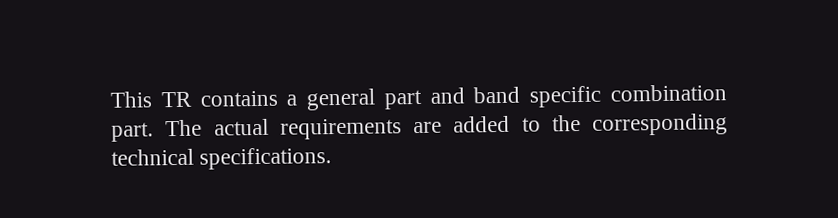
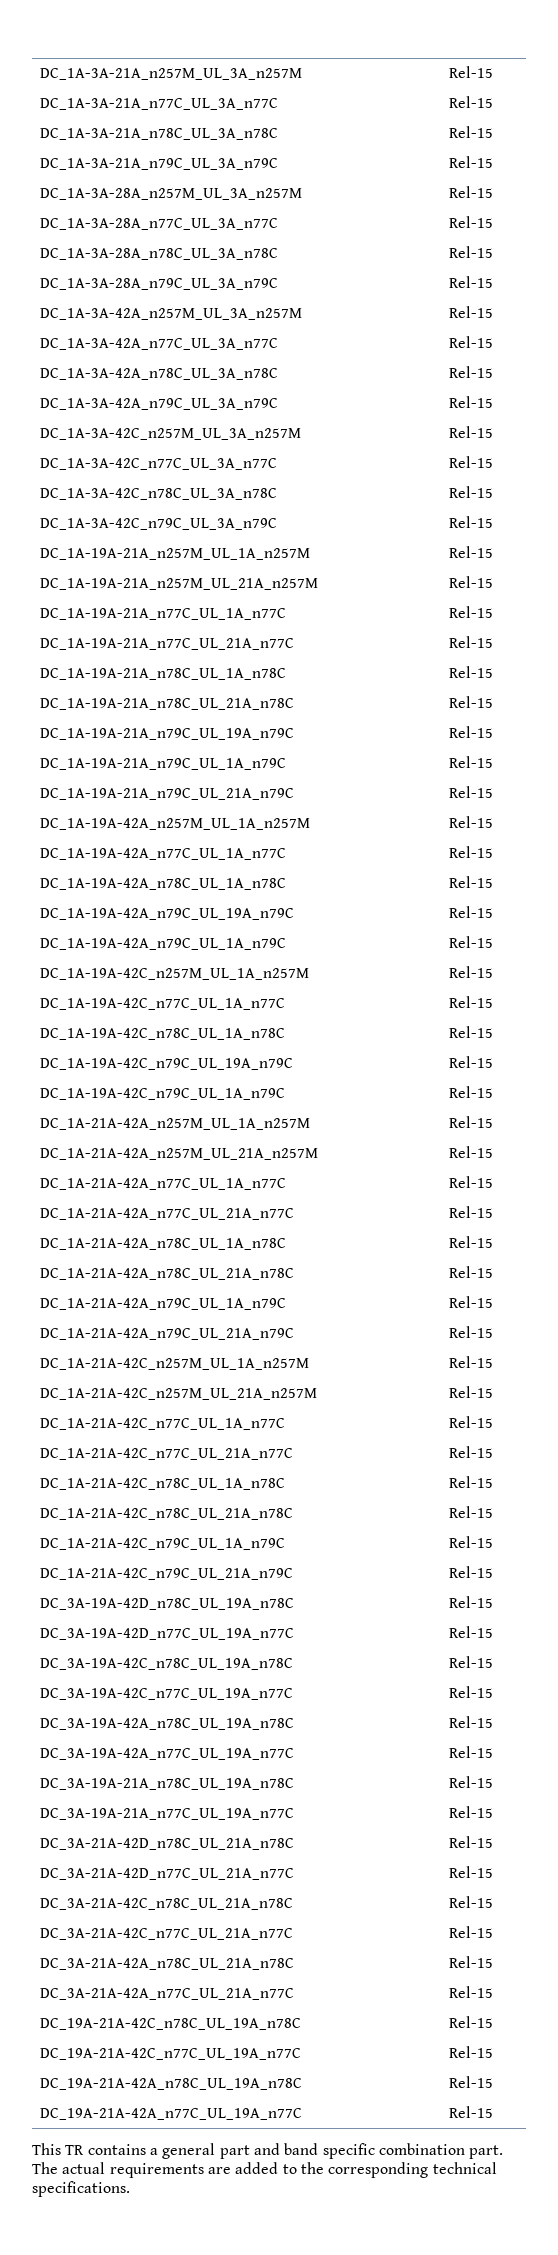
+ DC_1A-3A-21A_n257M_UL_3A_n257M | Rel-15
+ DC_1A-3A-21A_n77C_UL_3A_n77C | Rel-15
+ DC_1A-3A-21A_n78C_UL_3A_n78C | Rel-15
+ DC_1A-3A-21A_n79C_UL_3A_n79C | Rel-15
+ DC_1A-3A-28A_n257M_UL_3A_n257M | Rel-15
+ DC_1A-3A-28A_n77C_UL_3A_n77C | Rel-15
+ DC_1A-3A-28A_n78C_UL_3A_n78C | Rel-15
+ DC_1A-3A-28A_n79C_UL_3A_n79C | Rel-15
+ DC_1A-3A-42A_n257M_UL_3A_n257M | Rel-15
+ DC_1A-3A-42A_n77C_UL_3A_n77C | Rel-15
+ DC_1A-3A-42A_n78C_UL_3A_n78C | Rel-15
+ DC_1A-3A-42A_n79C_UL_3A_n79C | Rel-15
+ DC_1A-3A-42C_n257M_UL_3A_n257M | Rel-15
+ DC_1A-3A-42C_n77C_UL_3A_n77C | Rel-15
+ DC_1A-3A-42C_n78C_UL_3A_n78C | Rel-15
+ DC_1A-3A-42C_n79C_UL_3A_n79C | Rel-15
+ DC_1A-19A-21A_n257M_UL_1A_n257M | Rel-15
+ DC_1A-19A-21A_n257M_UL_21A_n257M | Rel-15
+ DC_1A-19A-21A_n77C_UL_1A_n77C | Rel-15
+ DC_1A-19A-21A_n77C_UL_21A_n77C | Rel-15
+ DC_1A-19A-21A_n78C_UL_1A_n78C | Rel-15
+ DC_1A-19A-21A_n78C_UL_21A_n78C | Rel-15
+ DC_1A-19A-21A_n79C_UL_19A_n79C | Rel-15
+ DC_1A-19A-21A_n79C_UL_1A_n79C | Rel-15
+ DC_1A-19A-21A_n79C_UL_21A_n79C | Rel-15
+ DC_1A-19A-42A_n257M_UL_1A_n257M | Rel-15
+ DC_1A-19A-42A_n77C_UL_1A_n77C | Rel-15
+ DC_1A-19A-42A_n78C_UL_1A_n78C | Rel-15
+ DC_1A-19A-42A_n79C_UL_19A_n79C | Rel-15
+ DC_1A-19A-42A_n79C_UL_1A_n79C | Rel-15
+ DC_1A-19A-42C_n257M_UL_1A_n257M | Rel-15
+ DC_1A-19A-42C_n77C_UL_1A_n77C | Rel-15
+ DC_1A-19A-42C_n78C_UL_1A_n78C | Rel-15
+ DC_1A-19A-42C_n79C_UL_19A_n79C | Rel-15
+ DC_1A-19A-42C_n79C_UL_1A_n79C | Rel-15
+ DC_1A-21A-42A_n257M_UL_1A_n257M | Rel-15
+ DC_1A-21A-42A_n257M_UL_21A_n257M | Rel-15
+ DC_1A-21A-42A_n77C_UL_1A_n77C | Rel-15
+ DC_1A-21A-42A_n77C_UL_21A_n77C | Rel-15
+ DC_1A-21A-42A_n78C_UL_1A_n78C | Rel-15
+ DC_1A-21A-42A_n78C_UL_21A_n78C | Rel-15
+ DC_1A-21A-42A_n79C_UL_1A_n79C | Rel-15
+ DC_1A-21A-42A_n79C_UL_21A_n79C | Rel-15
+ DC_1A-21A-42C_n257M_UL_1A_n257M | Rel-15
+ DC_1A-21A-42C_n257M_UL_21A_n257M | Rel-15
+ DC_1A-21A-42C_n77C_UL_1A_n77C | Rel-15
+ DC_1A-21A-42C_n77C_UL_21A_n77C | Rel-15
+ DC_1A-21A-42C_n78C_UL_1A_n78C | Rel-15
+ DC_1A-21A-42C_n78C_UL_21A_n78C | Rel-15
+ DC_1A-21A-42C_n79C_UL_1A_n79C | Rel-15
+ DC_1A-21A-42C_n79C_UL_21A_n79C | Rel-15
+ DC_3A-19A-42D_n78C_UL_19A_n78C | Rel-15
+ DC_3A-19A-42D_n77C_UL_19A_n77C | Rel-15
+ DC_3A-19A-42C_n78C_UL_19A_n78C | Rel-15
+ DC_3A-19A-42C_n77C_UL_19A_n77C | Rel-15
+ DC_3A-19A-42A_n78C_UL_19A_n78C | Rel-15
+ DC_3A-19A-42A_n77C_UL_19A_n77C | Rel-15
+ DC_3A-19A-21A_n78C_UL_19A_n78C | Rel-15
+ DC_3A-19A-21A_n77C_UL_19A_n77C | Rel-15
+ DC_3A-21A-42D_n78C_UL_21A_n78C | Rel-15
+ DC_3A-21A-42D_n77C_UL_21A_n77C | Rel-15
+ DC_3A-21A-42C_n78C_UL_21A_n78C | Rel-15
+ DC_3A-21A-42C_n77C_UL_21A_n77C | Rel-15
+ DC_3A-21A-42A_n78C_UL_21A_n78C | Rel-15
+ DC_3A-21A-42A_n77C_UL_21A_n77C | Rel-15
+ DC_19A-21A-42C_n78C_UL_19A_n78C | Rel-15
+ DC_19A-21A-42C_n77C_UL_19A_n77C | Rel-15
+ DC_19A-21A-42A_n78C_UL_19A_n78C | Rel-15
+ DC_19A-21A-42A_n77C_UL_19A_n77C | Rel-15

